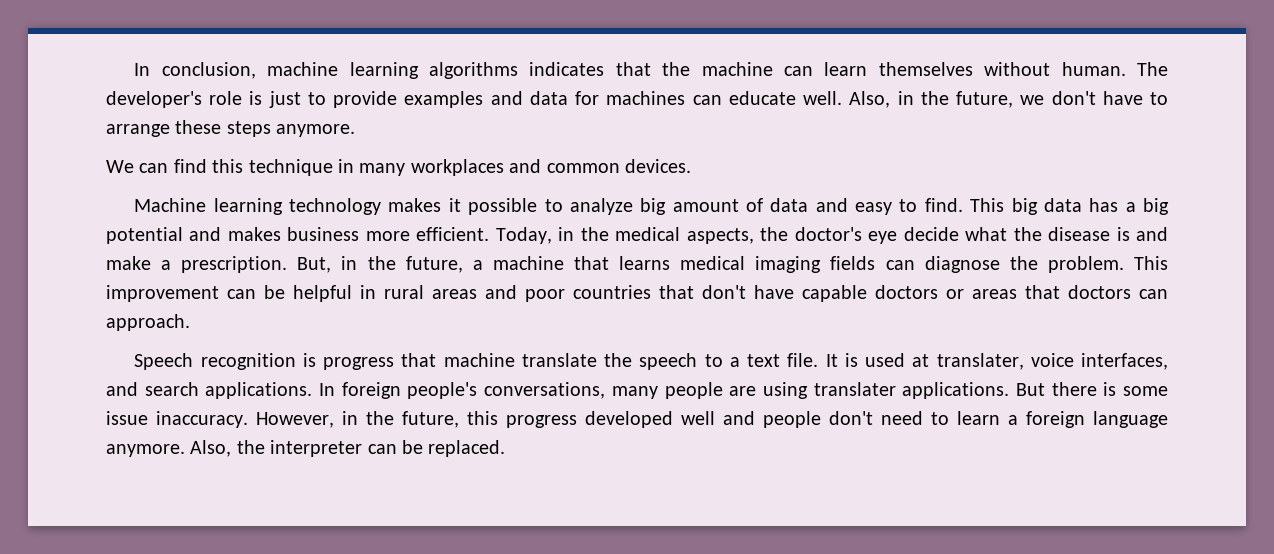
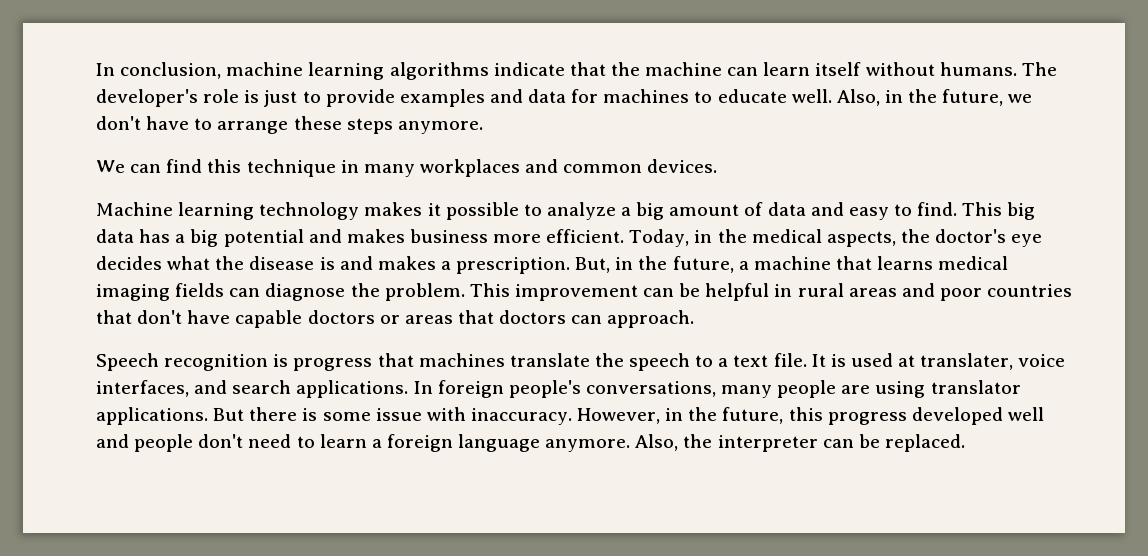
- In conclusion, machine learning algorithms indicates that the machine can learn themselves without human.
+ In conclusion, machine learning algorithms indicate that the machine can learn itself without humans.
- The developer's role is just to provide examples and data for machines can educate well.
+ The developer's role is just to provide examples and data for machines to educate well.
- Machine learning technology makes it possible to analyze big amount of data and easy to find.
+ Machine learning technology makes it possible to analyze a big amount of data and easy to find.
- Today, in the medical aspects, the doctor's eye decide what the disease is and make a prescription.
+ Today, in the medical aspects, the doctor's eye decides what the disease is and makes a prescription.
- Speech recognition is progress that machine translate the speech to a text file.
+ Speech recognition is progress that machines translate the speech to a text file.
- In foreign people's conversations, many people are using translater applications.
+ In foreign people's conversations, many people are using translator applications.
- But there is some issue inaccuracy.
+ But there is some issue with inaccuracy.

